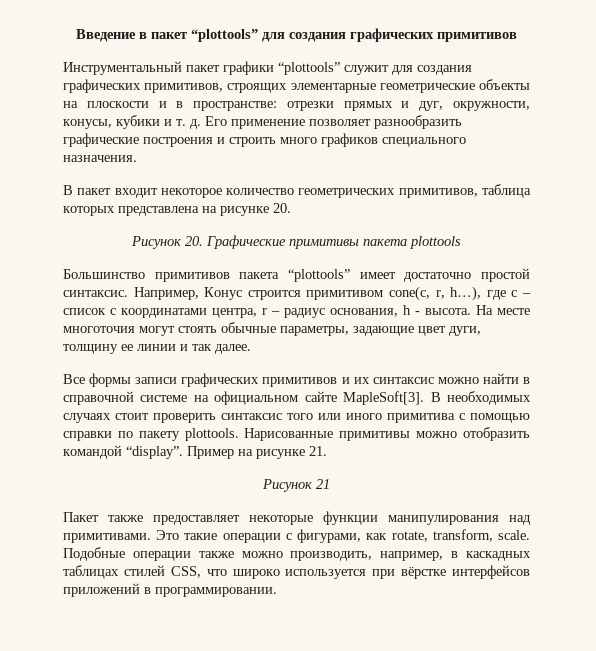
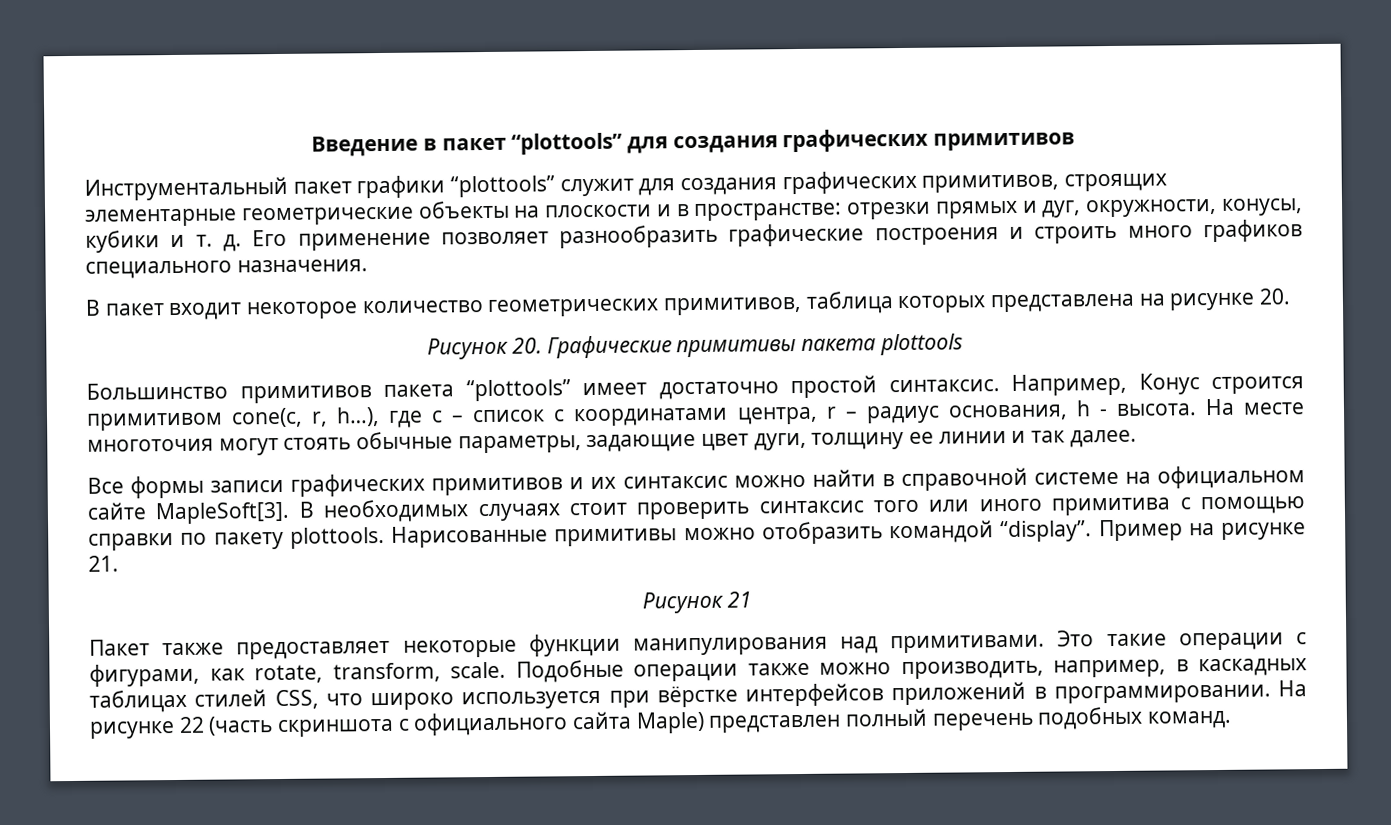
+ На рисунке 22 (часть скриншота с официального сайта Maple) представлен полный перечень подобных команд.

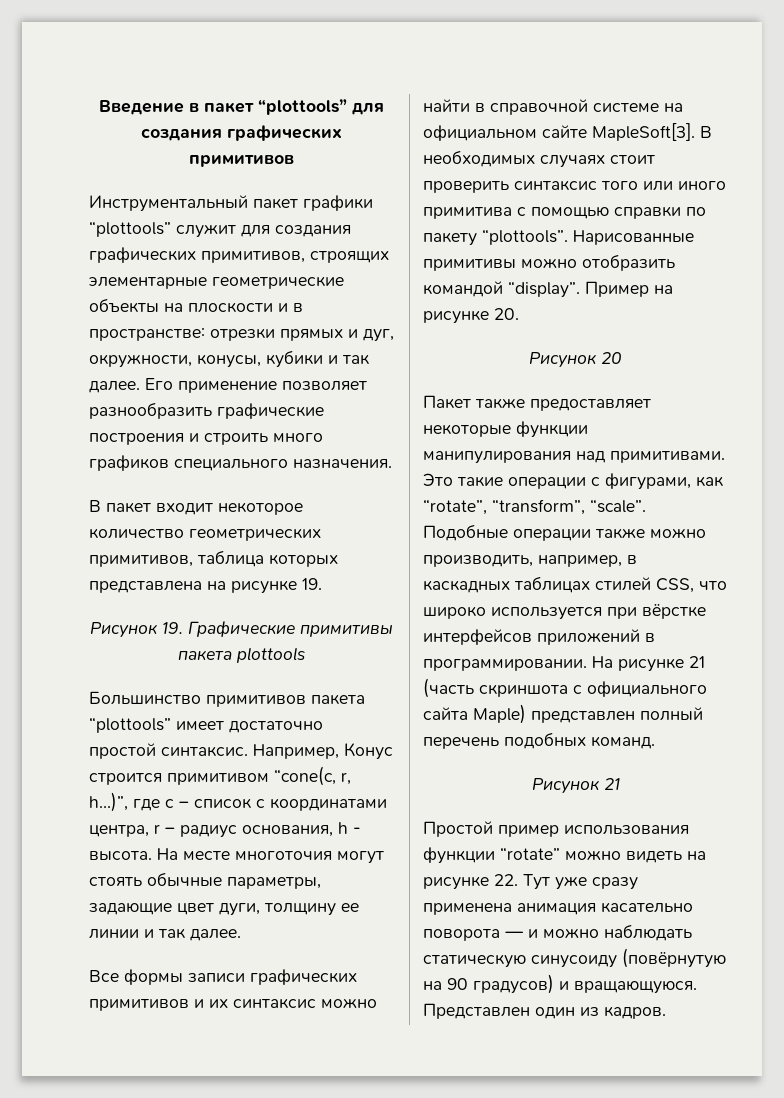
- Инструментальный пакет графики “plottools” служит для создания графических примитивов, строящих элементарные геометрические объекты на плоскости и в пространстве: отрезки прямых и дуг, окружности, конусы, кубики и т. д.
+ Инструментальный пакет графики “plottools” служит для создания графических примитивов, строящих элементарные геометрические объекты на плоскости и в пространстве: отрезки прямых и дуг, окружности, конусы, кубики и так далее.
- В пакет входит некоторое количество геометрических примитивов, таблица которых представлена на рисунке 20.
- Рисунок 20. Графические примитивы пакета plottools
+ В пакет входит некоторое количество геометрических примитивов, таблица которых представлена на рисунке 19.
+ Рисунок 19. Графические примитивы пакета plottools
- Например, Конус строится примитивом cone(c, r, h…), где с – список с координатами центра, r – радиус основания, h - высота.
+ Например, Конус строится примитивом “cone(c, r, h…)”, где с – список с координатами центра, r – радиус основания, h - высота.
- В необходимых случаях стоит проверить синтаксис того или иного примитива с помощью справки по пакету plottools.
+ В необходимых случаях стоит проверить синтаксис того или иного примитива с помощью справки по пакету “plottools”.
- Пример на рисунке 21.
- Рисунок 21
+ Пример на рисунке 20.
+ Рисунок 20
- Это такие операции с фигурами, как rotate, transform, scale.
+ Это такие операции с фигурами, как “rotate”, “transform”, “scale”.
- На рисунке 22 (часть скриншота с официального сайта Maple) представлен полный перечень подобных команд.
+ На рисунке 21 (часть скриншота с официального сайта Maple) представлен полный перечень подобных команд.
+ Рисунок 21
+ Простой пример использования функции “rotate” можно видеть на рисунке 22. Тут уже сразу применена анимация касательно поворота — и можно наблюдать статическую синусоиду (повёрнутую на 90 градусов) и вращающуюся. Представлен один из кадров.

